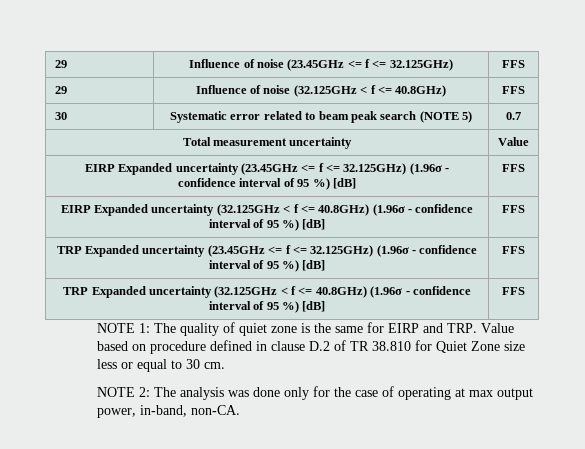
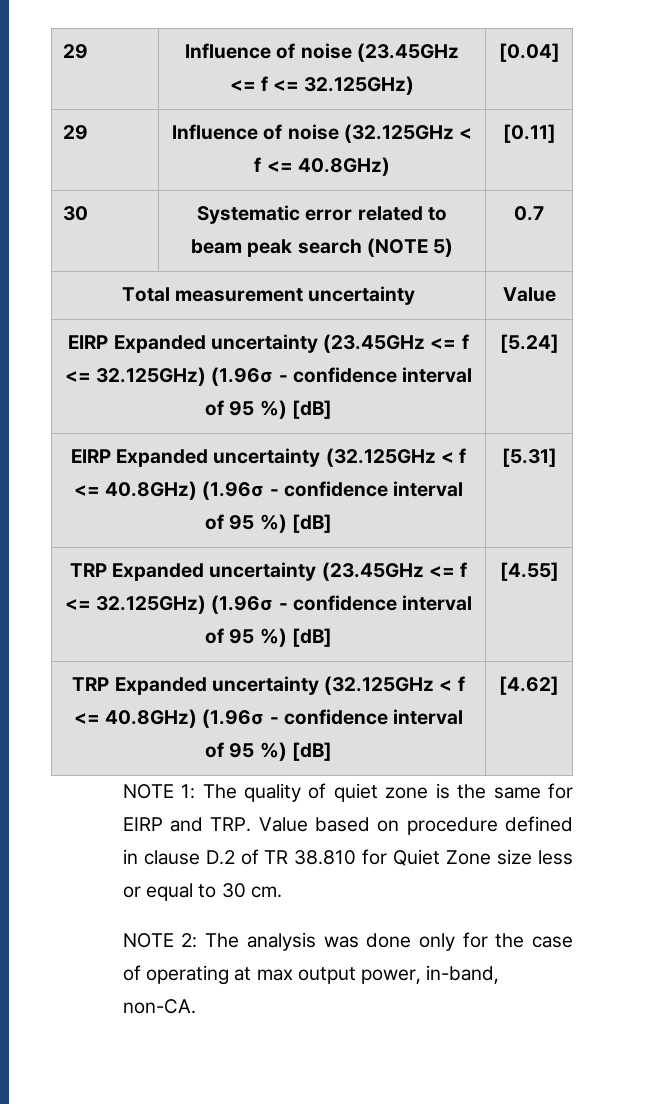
- 29 | Influence of noise (23.45GHz <= f <= 32.125GHz) | FFS
+ 29 | Influence of noise (23.45GHz <= f <= 32.125GHz) | [0.04]
- 29 | Influence of noise (32.125GHz < f <= 40.8GHz) | FFS
+ 29 | Influence of noise (32.125GHz < f <= 40.8GHz) | [0.11]
- EIRP Expanded uncertainty (23.45GHz <= f <= 32.125GHz) (1.96σ - confidence interval of 95 %) [dB] | FFS
+ EIRP Expanded uncertainty (23.45GHz <= f <= 32.125GHz) (1.96σ - confidence interval of 95 %) [dB] | [5.24]
- EIRP Expanded uncertainty (32.125GHz < f <= 40.8GHz) (1.96σ - confidence interval of 95 %) [dB] | FFS
+ EIRP Expanded uncertainty (32.125GHz < f <= 40.8GHz) (1.96σ - confidence interval of 95 %) [dB] | [5.31]
- TRP Expanded uncertainty (23.45GHz <= f <= 32.125GHz) (1.96σ - confidence interval of 95 %) [dB] | FFS
+ TRP Expanded uncertainty (23.45GHz <= f <= 32.125GHz) (1.96σ - confidence interval of 95 %) [dB] | [4.55]
- TRP Expanded uncertainty (32.125GHz < f <= 40.8GHz) (1.96σ - confidence interval of 95 %) [dB] | FFS
+ TRP Expanded uncertainty (32.125GHz < f <= 40.8GHz) (1.96σ - confidence interval of 95 %) [dB] | [4.62]

